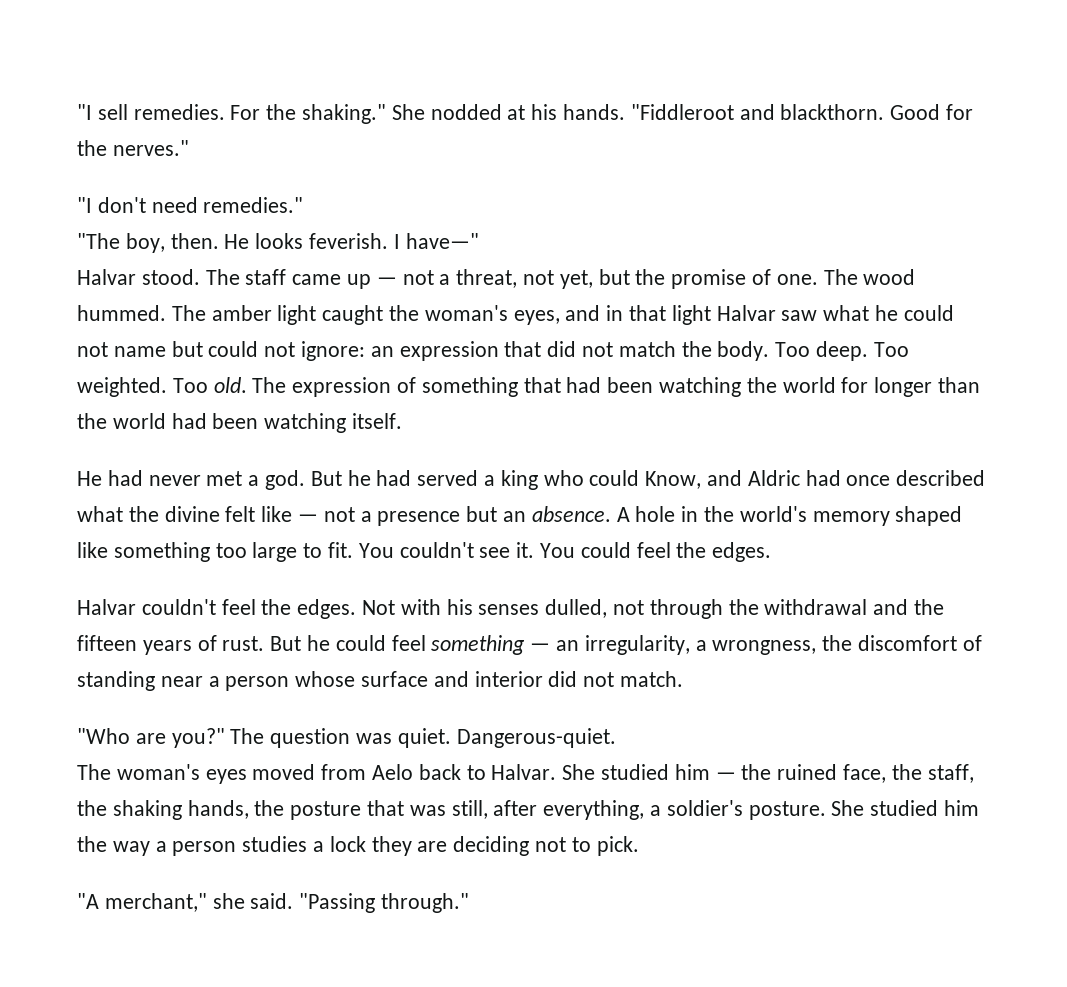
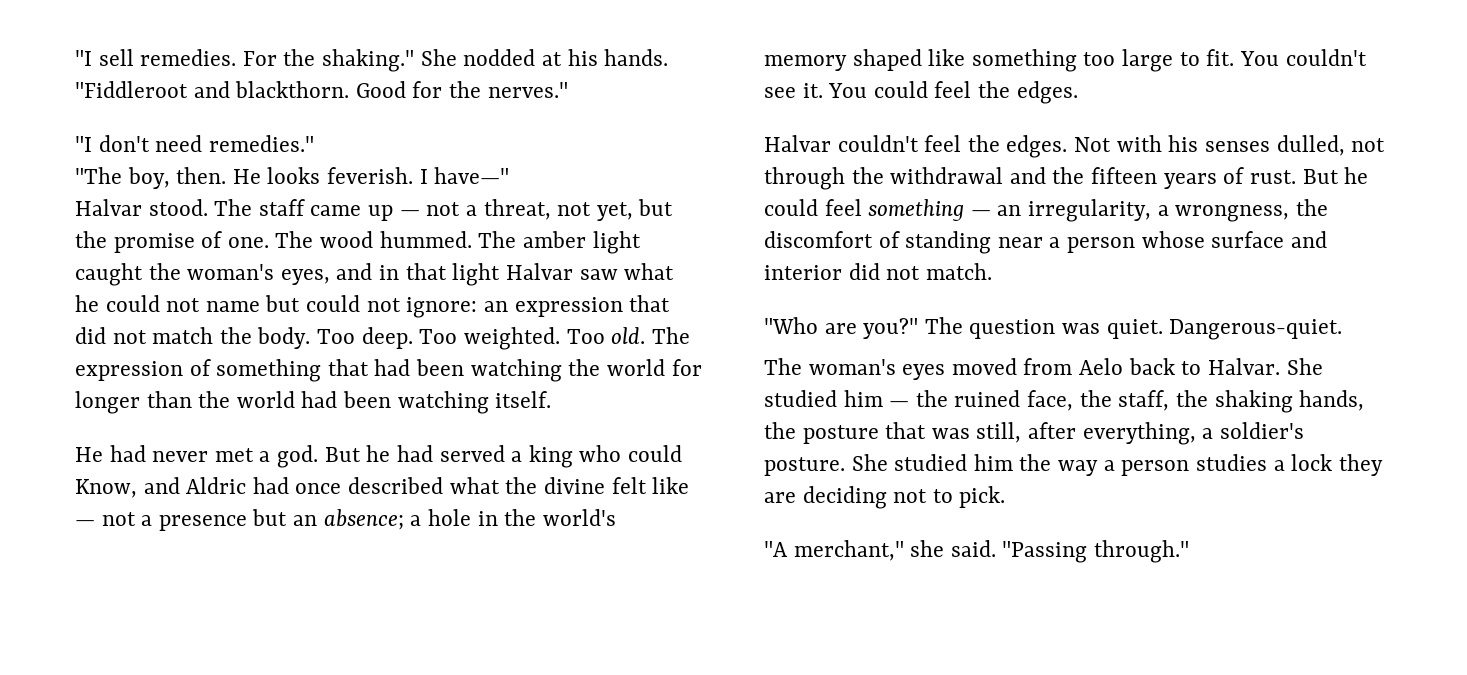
- But he had served a king who could Know, and Aldric had once described what the divine felt like — not a presence but an absence. A hole in the world's memory shaped like something too large to fit.
+ But he had served a king who could Know, and Aldric had once described what the divine felt like — not a presence but an absence; a hole in the world's memory shaped like something too large to fit.

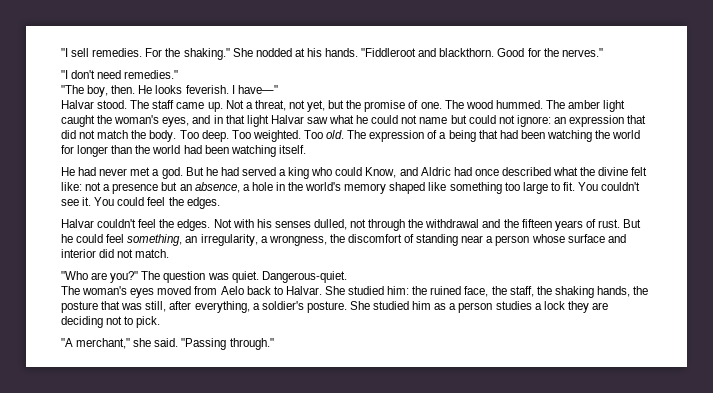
- The staff came up — not a threat, not yet, but the promise of one.
+ The staff came up. Not a threat, not yet, but the promise of one.
- The expression of something that had been watching the world for longer than the world had been watching itself.
+ The expression of a being that had been watching the world for longer than the world had been watching itself.
- But he had served a king who could Know, and Aldric had once described what the divine felt like — not a presence but an absence; a hole in the world's memory shaped like something too large to fit.
+ But he had served a king who could Know, and Aldric had once described what the divine felt like: not a presence but an absence, a hole in the world's memory shaped like something too large to fit.
- But he could feel something — an irregularity, a wrongness, the discomfort of standing near a person whose surface and interior did not match.
+ But he could feel something, an irregularity, a wrongness, the discomfort of standing near a person whose surface and interior did not match.
- She studied him — the ruined face, the staff, the shaking hands, the posture that was still, after everything, a soldier's posture.
+ She studied him: the ruined face, the staff, the shaking hands, the posture that was still, after everything, a soldier's posture.
- She studied him the way a person studies a lock they are deciding not to pick.
+ She studied him as a person studies a lock they are deciding not to pick.

